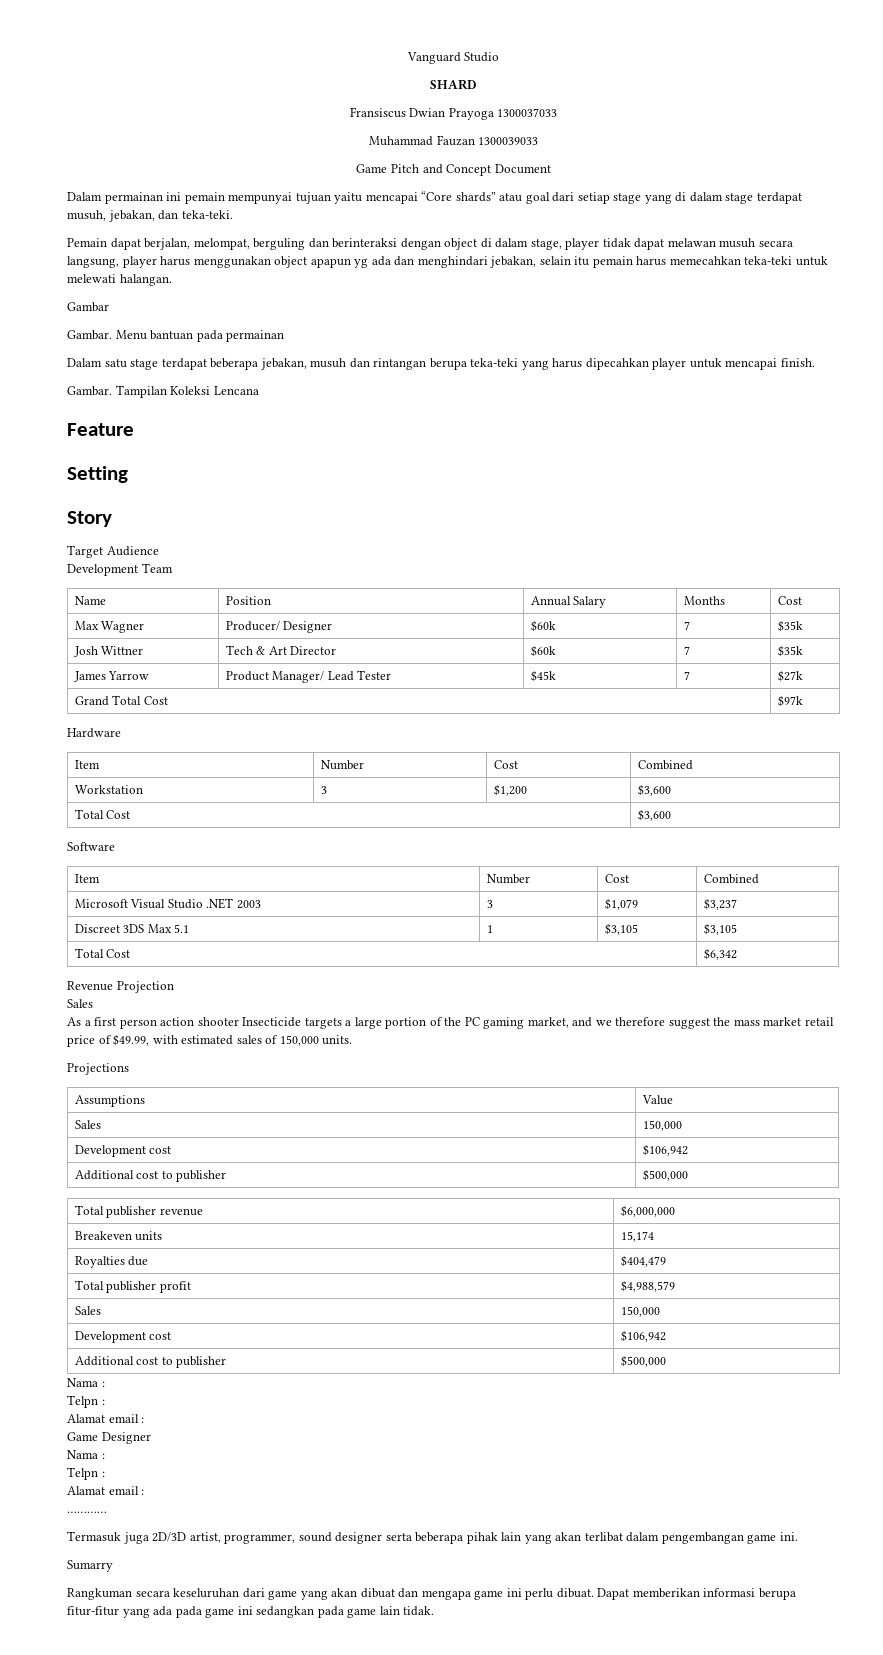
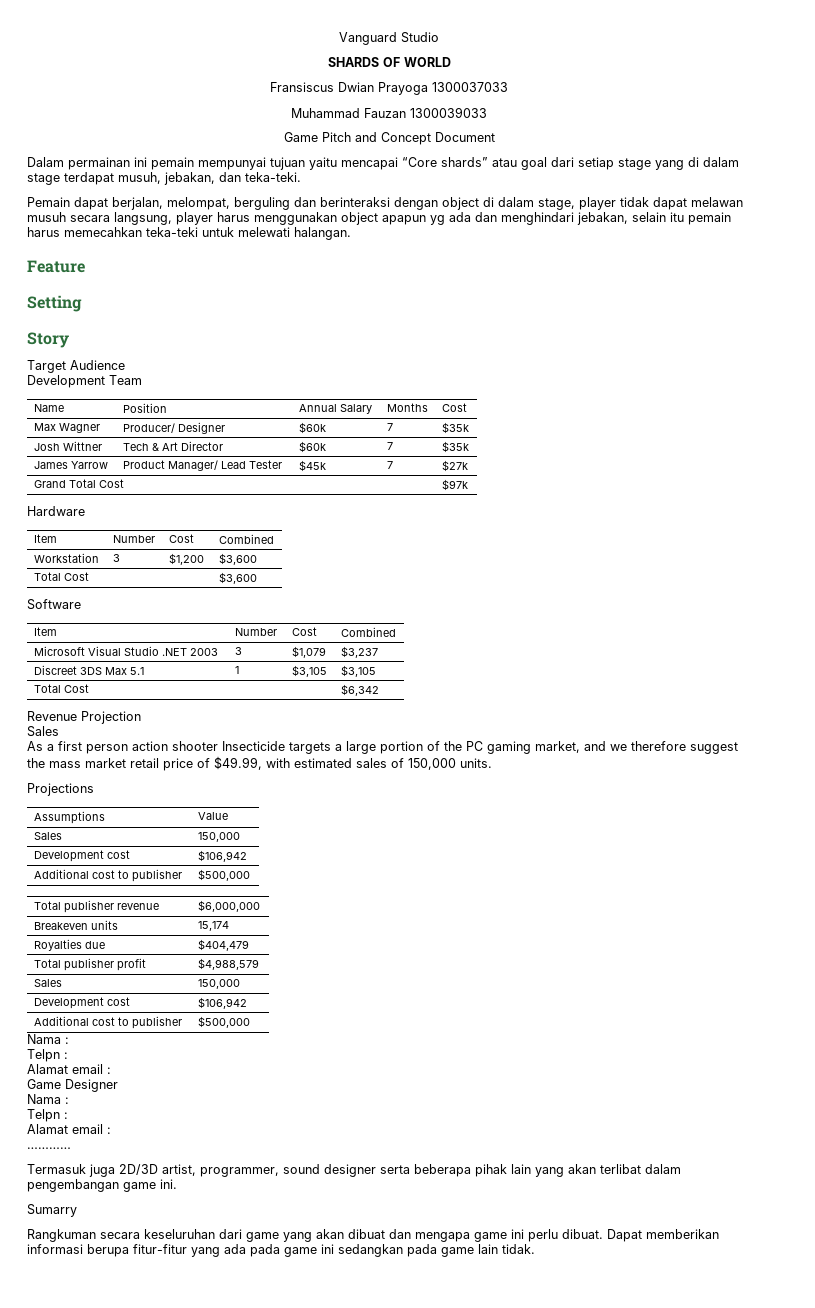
- SHARD
+ SHARDS OF WORLD
- Gambar
- Gambar. Menu bantuan pada permainan
- Dalam satu stage terdapat beberapa jebakan, musuh dan rintangan berupa teka-teki yang harus dipecahkan player untuk mencapai finish.
- Gambar. Tampilan Koleksi Lencana

